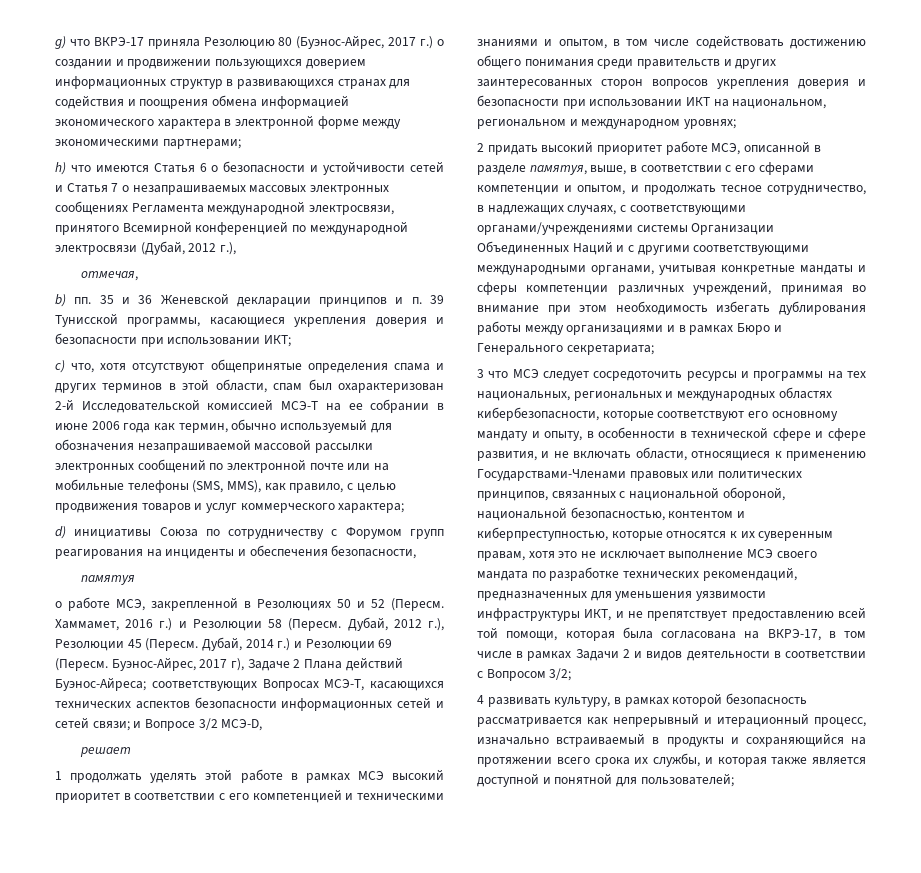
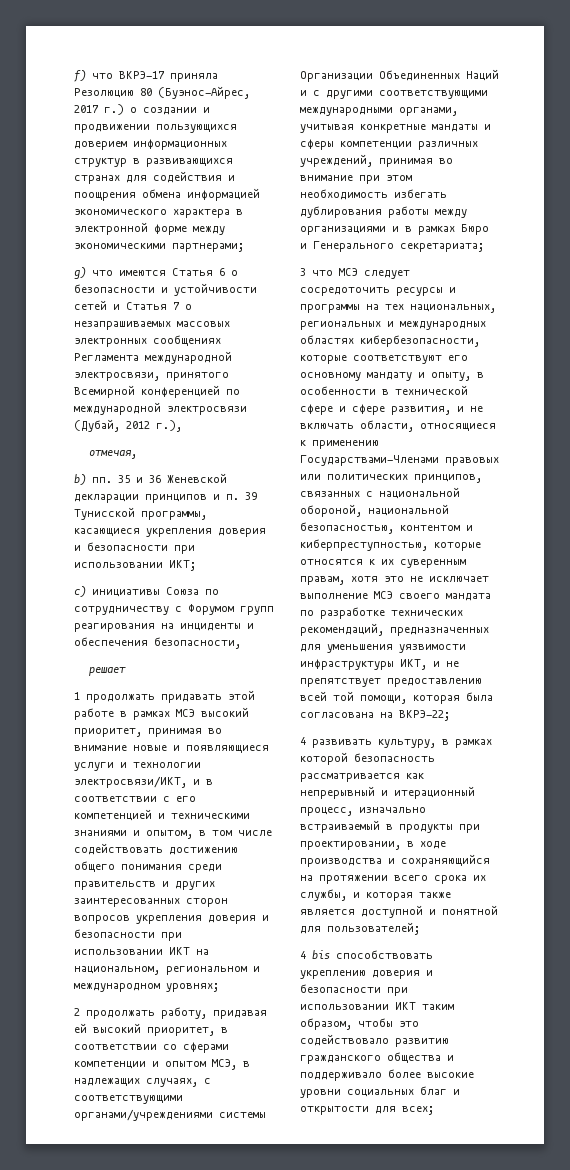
- g) что ВКРЭ-17 приняла Резолюцию 80 (Буэнос-Айрес, 2017 г.) о создании и продвижении пользующихся доверием информационных структур в развивающихся странах для содействия и поощрения обмена информацией экономического характера в электронной форме между экономическими партнерами;
+ f) что ВКРЭ-17 приняла Резолюцию 80 (Буэнос-Айрес, 2017 г.) о создании и продвижении пользующихся доверием информационных структур в развивающихся странах для содействия и поощрения обмена информацией экономического характера в электронной форме между экономическими партнерами;
- h) что имеются Статья 6 о безопасности и устойчивости сетей и Статья 7 о незапрашиваемых массовых электронных сообщениях Регламента международной электросвязи, принятого Всемирной конференцией по международной электросвязи (Дубай, 2012 г.),
+ g) что имеются Статья 6 о безопасности и устойчивости сетей и Статья 7 о незапрашиваемых массовых электронных сообщениях Регламента международной электросвязи, принятого Всемирной конференцией по международной электросвязи (Дубай, 2012 г.),
- c) что, хотя отсутствуют общепринятые определения спама и других терминов в этой области, спам был охарактеризован 2-й Исследовательской комиссией МСЭ-Т на ее собрании в июне 2006 года как термин, обычно используемый для обозначения незапрашиваемой массовой рассылки электронных сообщений по электронной почте или на мобильные телефоны (SMS, MMS), как правило, с целью продвижения товаров и услуг коммерческого характера;
- d) инициативы Союза по сотрудничеству с Форумом групп реагирования на инциденты и обеспечения безопасности,
+ c) инициативы Союза по сотрудничеству с Форумом групп реагирования на инциденты и обеспечения безопасности,
- памятуя
- о работе МСЭ, закрепленной в Резолюциях 50 и 52 (Пересм. Хаммамет, 2016 г.) и Резолюции 58 (Пересм. Дубай, 2012 г.), Резолюции 45 (Пересм. Дубай, 2014 г.) и Резолюции 69 (Пересм. Буэнос-Айрес, 2017 г), Задаче 2 Плана действий Буэнос-Айреса; соответствующих Вопросах МСЭ-Т, касающихся технических аспектов безопасности информационных сетей и сетей связи; и Вопросе 3/2 МСЭ-D,
- 1 продолжать уделять этой работе в рамках МСЭ высокий приоритет в соответствии с его компетенцией и техническими знаниями и опытом, в том числе содействовать достижению общего понимания среди правительств и других заинтересованных сторон вопросов укрепления доверия и безопасности при использовании ИКТ на национальном, региональном и международном уровнях;
+ 1 продолжать придавать этой работе в рамках МСЭ высокий приоритет, принимая во внимание новые и появляющиеся услуги и технологии электросвязи/ИКТ, и в соответствии с его компетенцией и техническими знаниями и опытом, в том числе содействовать достижению общего понимания среди правительств и других заинтересованных сторон вопросов укрепления доверия и безопасности при использовании ИКТ на национальном, региональном и международном уровнях;
- 2 придать высокий приоритет работе МСЭ, описанной в разделе памятуя, выше, в соответствии с его сферами компетенции и опытом, и продолжать тесное сотрудничество, в надлежащих случаях, с соответствующими органами/учреждениями системы Организации Объединенных Наций и с другими соответствующими международными органами, учитывая конкретные мандаты и сферы компетенции различных учреждений, принимая во внимание при этом необходимость избегать дублирования работы между организациями и в рамках Бюро и Генерального секретариата;
+ 2 продолжать работу, придавая ей высокий приоритет, в соответствии со сферами компетенции и опытом МСЭ, в надлежащих случаях, с соответствующими органами/учреждениями системы Организации Объединенных Наций и с другими соответствующими международными органами, учитывая конкретные мандаты и сферы компетенции различных учреждений, принимая во внимание при этом необходимость избегать дублирования работы между организациями и в рамках Бюро и Генерального секретариата;
- 3 что МСЭ следует сосредоточить ресурсы и программы на тех национальных, региональных и международных областях кибербезопасности, которые соответствуют его основному мандату и опыту, в особенности в технической сфере и сфере развития, и не включать области, относящиеся к применению Государствами-Членами правовых или политических принципов, связанных с национальной обороной, национальной безопасностью, контентом и киберпреступностью, которые относятся к их суверенным правам, хотя это не исключает выполнение МСЭ своего мандата по разработке технических рекомендаций, предназначенных для уменьшения уязвимости инфраструктуры ИКТ, и не препятствует предоставлению всей той помощи, которая была согласована на ВКРЭ-17, в том числе в рамках Задачи 2 и видов деятельности в соответствии с Вопросом 3/2;
+ 3 что МСЭ следует сосредоточить ресурсы и программы на тех национальных, региональных и международных областях кибербезопасности, которые соответствуют его основному мандату и опыту, в особенности в технической сфере и сфере развития, и не включать области, относящиеся к применению Государствами-Членами правовых или политических принципов, связанных с национальной обороной, национальной безопасностью, контентом и киберпреступностью, которые относятся к их суверенным правам, хотя это не исключает выполнение МСЭ своего мандата по разработке технических рекомендаций, предназначенных для уменьшения уязвимости инфраструктуры ИКТ, и не препятствует предоставлению всей той помощи, которая была согласована на ВКРЭ-22;
- 4 развивать культуру, в рамках которой безопасность рассматривается как непрерывный и итерационный процесс, изначально встраиваемый в продукты и сохраняющийся на протяжении всего срока их службы, и которая также является доступной и понятной для пользователей;
+ 4 развивать культуру, в рамках которой безопасность рассматривается как непрерывный и итерационный процесс, изначально встраиваемый в продукты при проектировании, в ходе производства и сохраняющийся на протяжении всего срока их службы, и которая также является доступной и понятной для пользователей;
+ 4 bis способствовать укреплению доверия и безопасности при использовании ИКТ таким образом, чтобы это содействовало развитию гражданского общества и поддерживало более высокие уровни социальных благ и открытости для всех;

